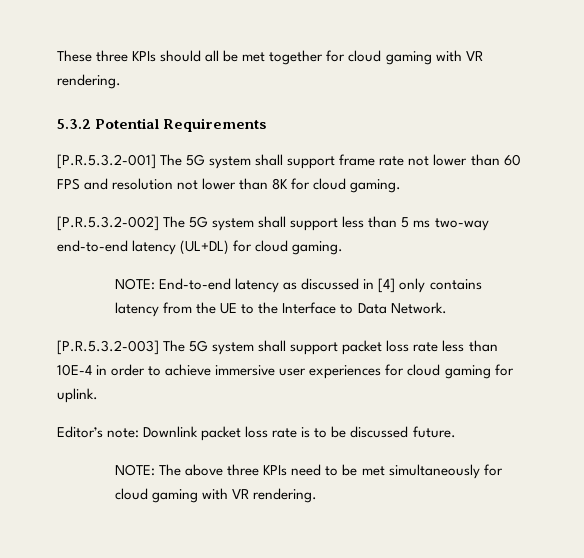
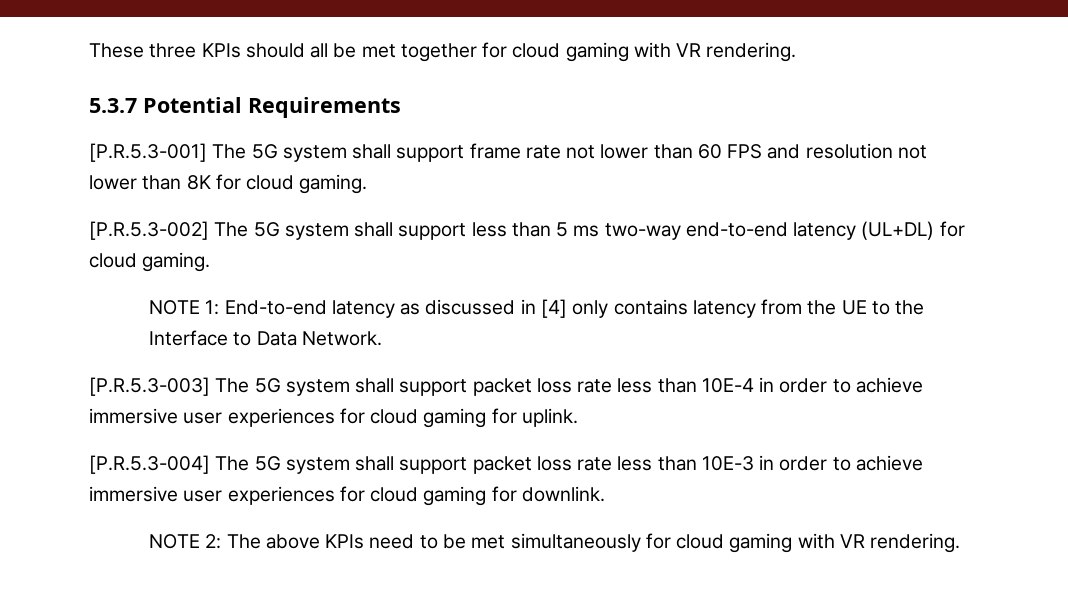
- 5.3.2 Potential Requirements
+ 5.3.7 Potential Requirements
- [P.R.5.3.2-001] The 5G system shall support frame rate not lower than 60 FPS and resolution not lower than 8K for cloud gaming.
+ [P.R.5.3-001] The 5G system shall support frame rate not lower than 60 FPS and resolution not lower than 8K for cloud gaming.
- [P.R.5.3.2-002] The 5G system shall support less than 5 ms two-way end-to-end latency (UL+DL) for cloud gaming.
+ [P.R.5.3-002] The 5G system shall support less than 5 ms two-way end-to-end latency (UL+DL) for cloud gaming.
- NOTE: End-to-end latency as discussed in [4] only contains latency from the UE to the Interface to Data Network.
+ NOTE 1: End-to-end latency as discussed in [4] only contains latency from the UE to the Interface to Data Network.
- [P.R.5.3.2-003] The 5G system shall support packet loss rate less than 10E-4 in order to achieve immersive user experiences for cloud gaming for uplink.
+ [P.R.5.3-003] The 5G system shall support packet loss rate less than 10E-4 in order to achieve immersive user experiences for cloud gaming for uplink.
- Editor’s note: Downlink packet loss rate is to be discussed future.
- NOTE: The above three KPIs need to be met simultaneously for cloud gaming with VR rendering.
+ [P.R.5.3-004] The 5G system shall support packet loss rate less than 10E-3 in order to achieve immersive user experiences for cloud gaming for downlink.
+ NOTE 2: The above KPIs need to be met simultaneously for cloud gaming with VR rendering.

